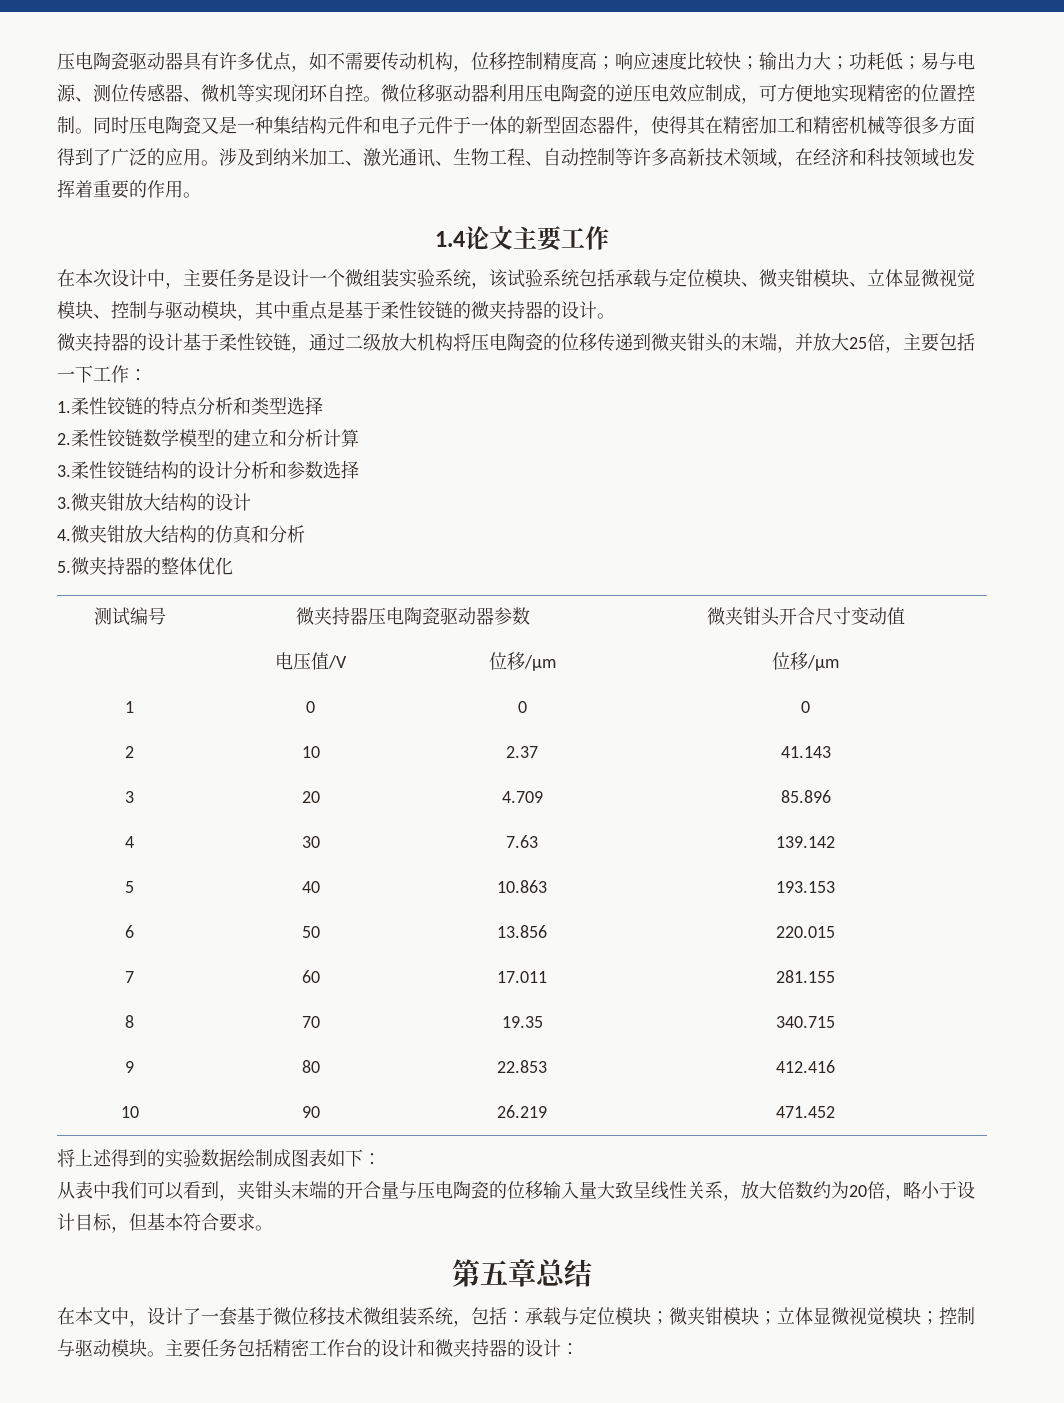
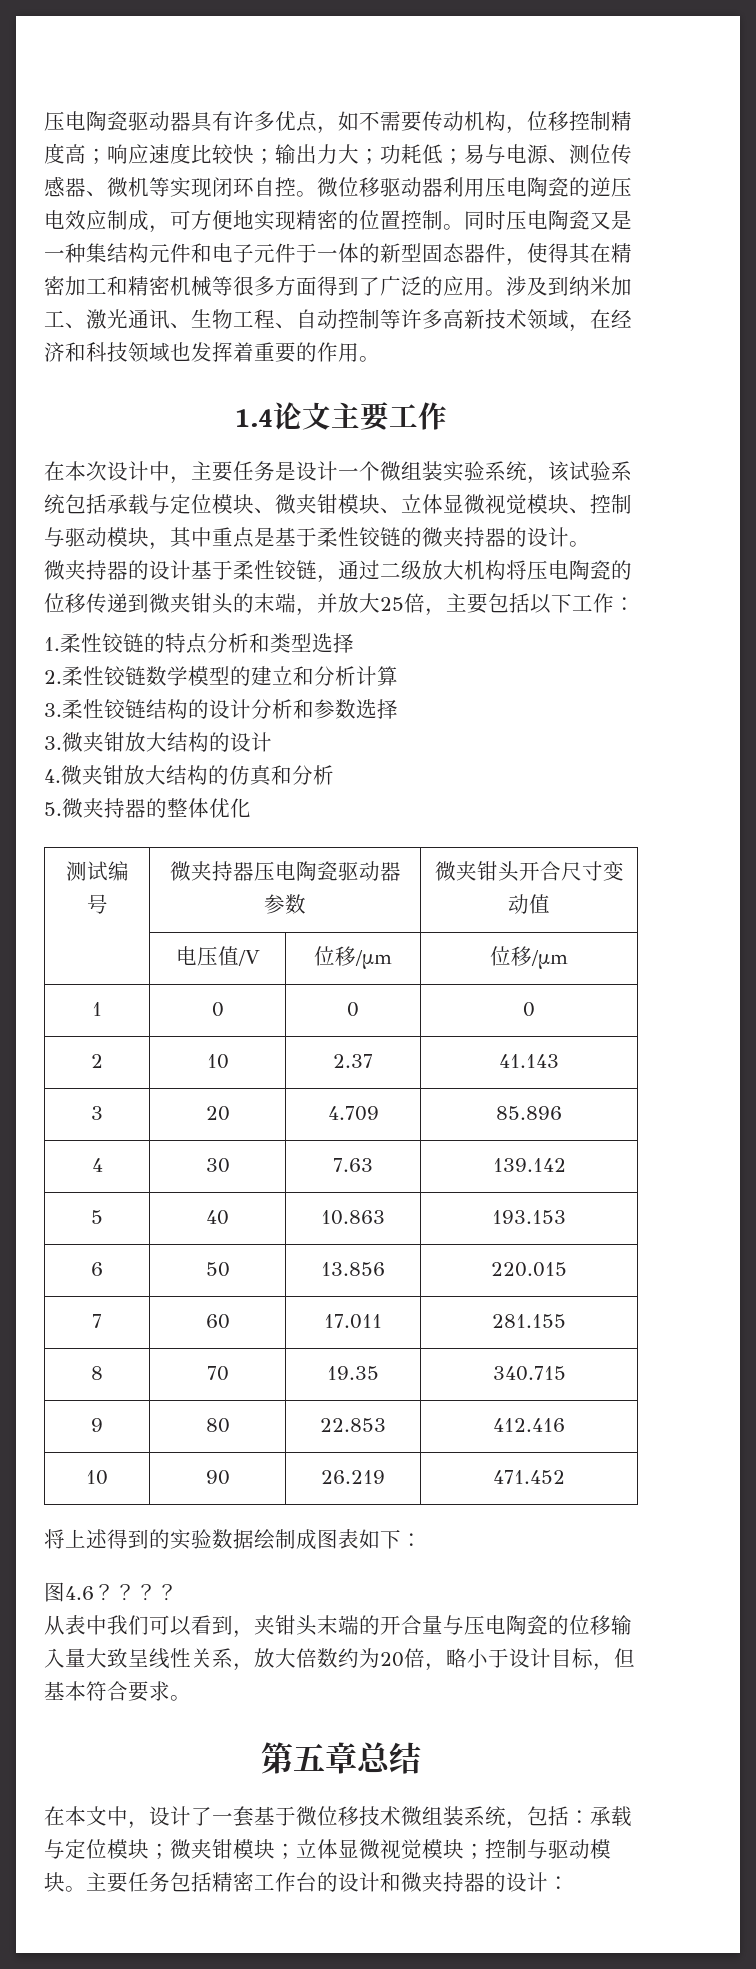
- 微夹持器的设计基于柔性铰链，通过二级放大机构将压电陶瓷的位移传递到微夹钳头的末端，并放大25倍，主要包括一下工作：
+ 微夹持器的设计基于柔性铰链，通过二级放大机构将压电陶瓷的位移传递到微夹钳头的末端，并放大25倍，主要包括以下工作：
+ 图4.6？？？？

